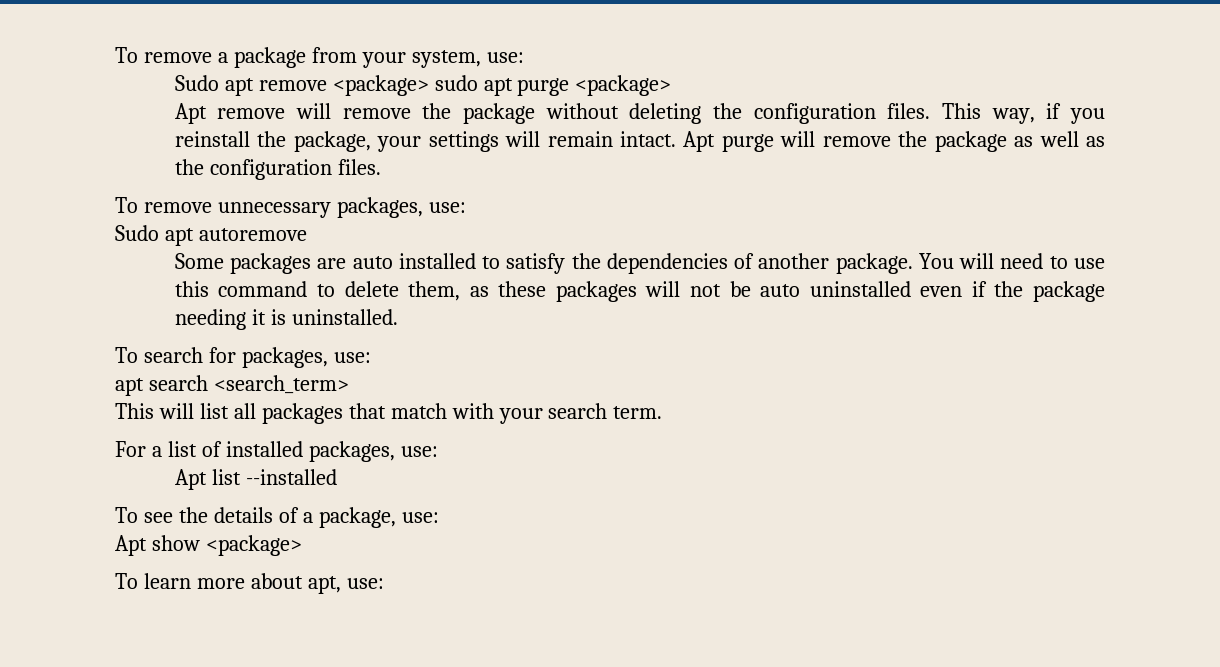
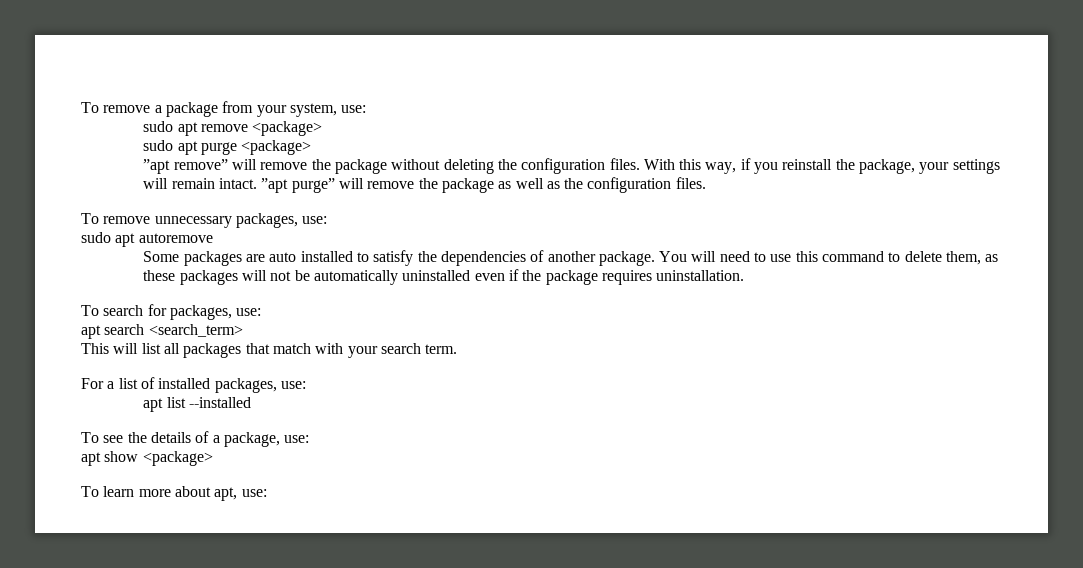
- Sudo apt remove <package> sudo apt purge <package>
+ sudo apt remove <package>
+ sudo apt purge <package>
- Apt remove will remove the package without deleting the configuration files.
+ ”apt remove” will remove the package without deleting the configuration files.
- This way, if you reinstall the package, your settings will remain intact. Apt purge will remove the package as well as the configuration files.
+ With this way, if you reinstall the package, your settings will remain intact. ”apt purge” will remove the package as well as the configuration files.
- Sudo apt autoremove
+ sudo apt autoremove
- You will need to use this command to delete them, as these packages will not be auto uninstalled even if the package needing it is uninstalled.
+ You will need to use this command to delete them, as these packages will not be automatically uninstalled even if the package requires uninstallation.
- Apt list --installed
+ apt list --installed
- Apt show <package>
+ apt show <package>

